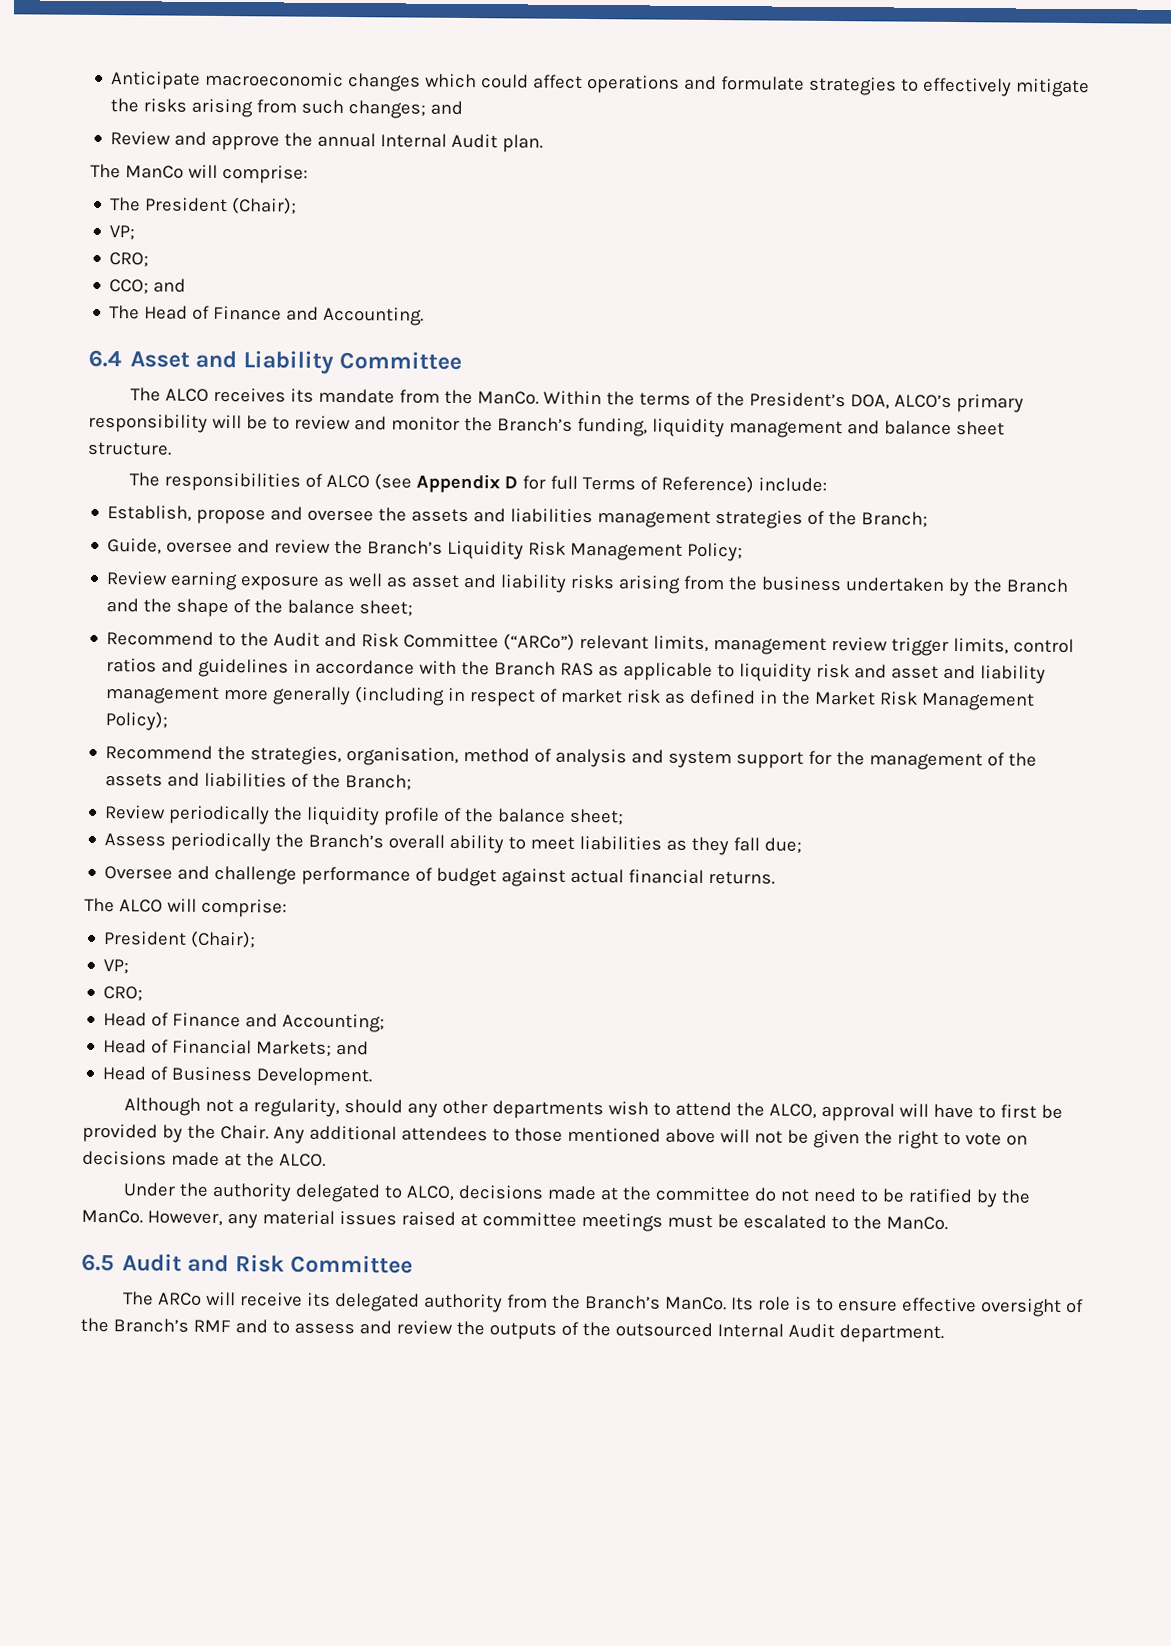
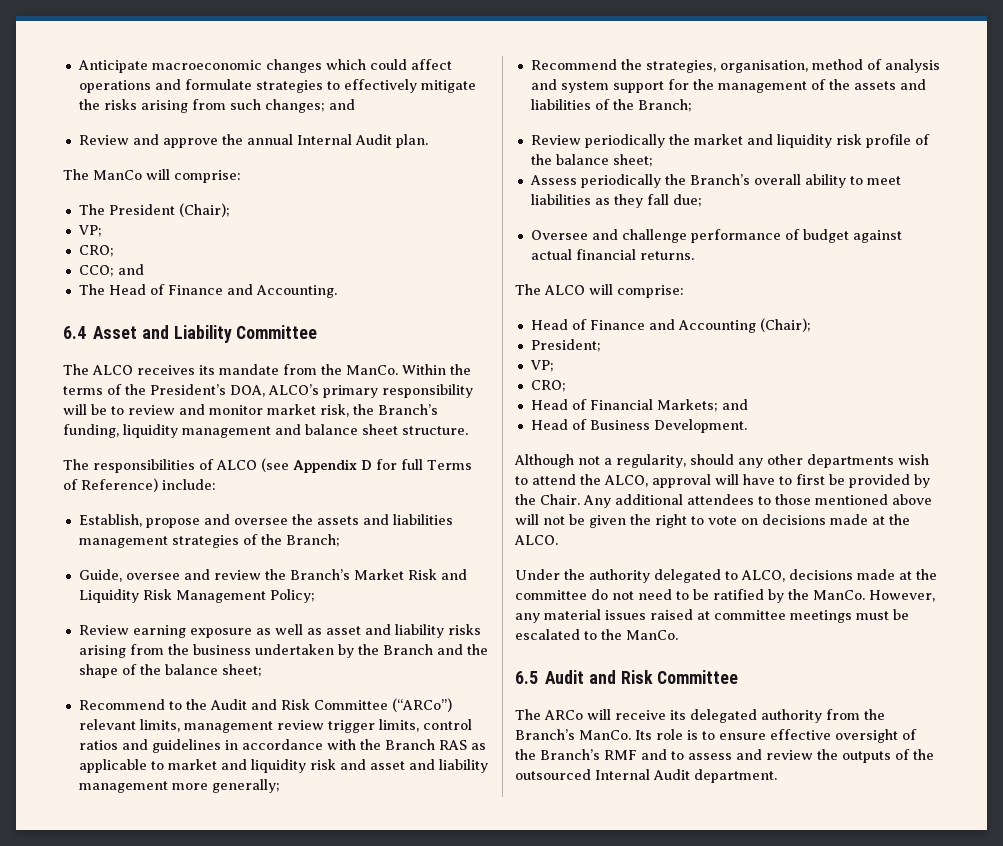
- Within the terms of the President’s DOA, ALCO’s primary responsibility will be to review and monitor the Branch’s funding, liquidity management and balance sheet structure.
+ Within the terms of the President’s DOA, ALCO’s primary responsibility will be to review and monitor market risk, the Branch’s funding, liquidity management and balance sheet structure.
- Guide, oversee and review the Branch’s Liquidity Risk Management Policy;
+ Guide, oversee and review the Branch’s Market Risk and Liquidity Risk Management Policy;
- Recommend to the Audit and Risk Committee (“ARCo”) relevant limits, management review trigger limits, control ratios and guidelines in accordance with the Branch RAS as applicable to liquidity risk and asset and liability management more generally (including in respect of market risk as defined in the Market Risk Management Policy);
+ Recommend to the Audit and Risk Committee (“ARCo”) relevant limits, management review trigger limits, control ratios and guidelines in accordance with the Branch RAS as applicable to market and liquidity risk and asset and liability management more generally;
- Review periodically the liquidity profile of the balance sheet;
+ Review periodically the market and liquidity risk profile of the balance sheet;
  The ALCO will comprise:
- President (Chair);
+ Head of Finance and Accounting (Chair);
+ President;
  VP;
  CRO;
- Head of Finance and Accounting;

